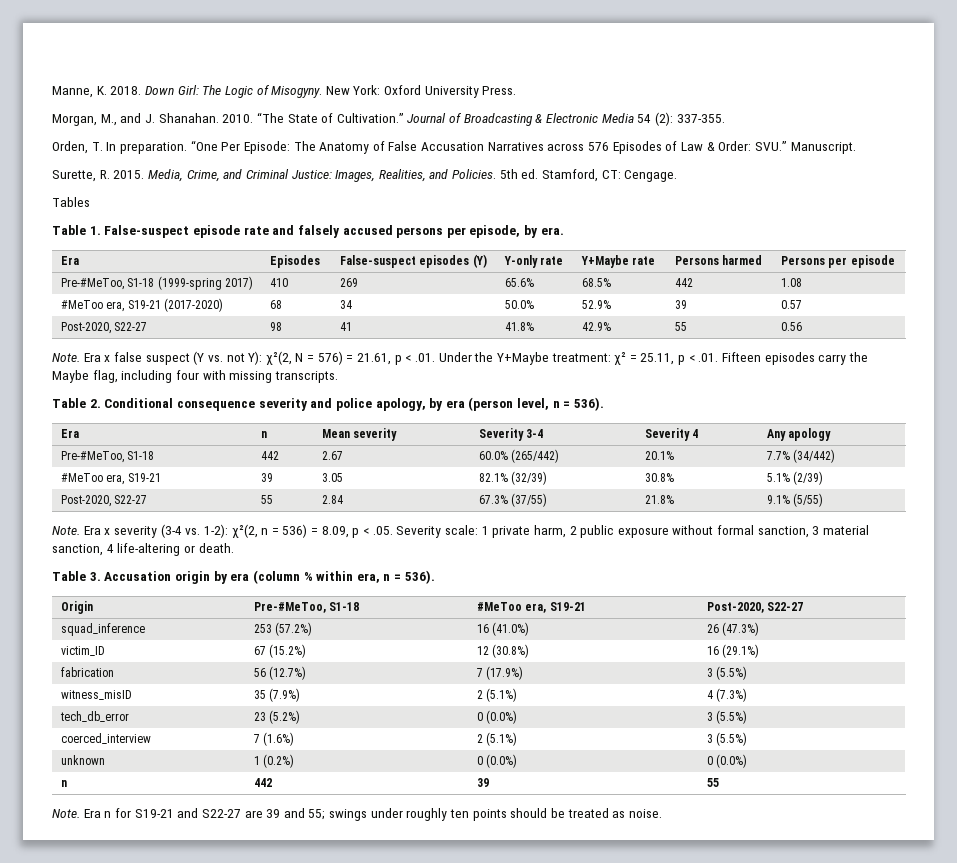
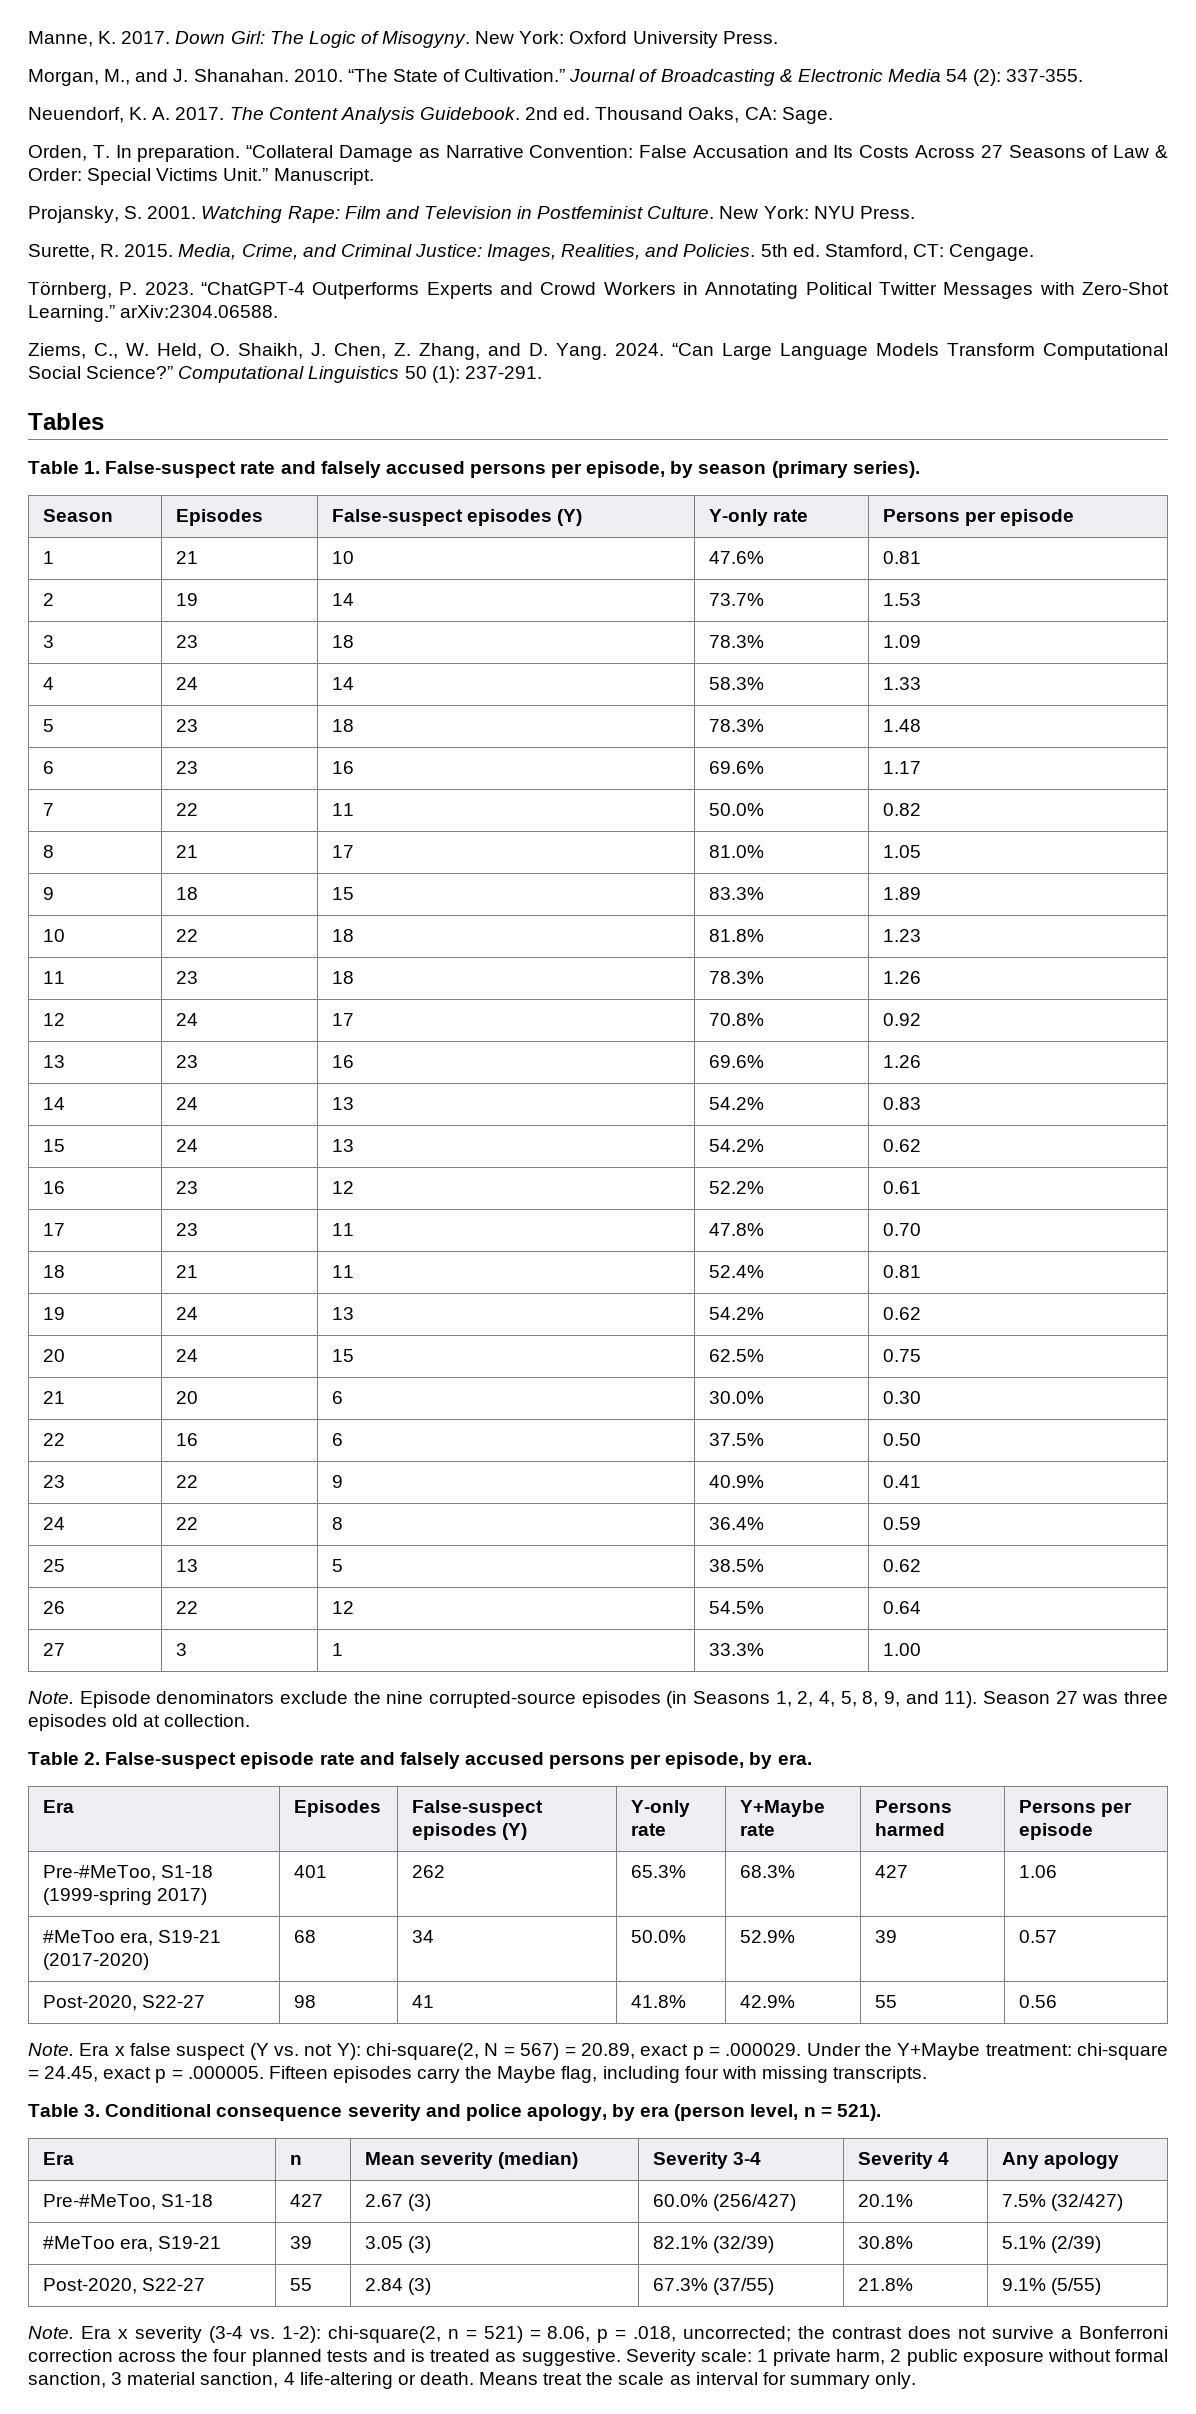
- Manne, K. 2018.
+ Manne, K. 2017.
- Orden, T. In preparation. “One Per Episode: The Anatomy of False Accusation Narratives across 576 Episodes of Law & Order: SVU.” Manuscript.
+ Neuendorf, K. A. 2017. The Content Analysis Guidebook. 2nd ed. Thousand Oaks, CA: Sage.
+ Orden, T. In preparation. “Collateral Damage as Narrative Convention: False Accusation and Its Costs Across 27 Seasons of Law & Order: Special Victims Unit.” Manuscript.
+ Projansky, S. 2001. Watching Rape: Film and Television in Postfeminist Culture. New York: NYU Press.
+ Törnberg, P. 2023. “ChatGPT-4 Outperforms Experts and Crowd Workers in Annotating Political Twitter Messages with Zero-Shot Learning.” arXiv:2304.06588.
+ Ziems, C., W. Held, O. Shaikh, J. Chen, Z. Zhang, and D. Yang. 2024. “Can Large Language Models Transform Computational Social Science?” Computational Linguistics 50 (1): 237-291.
  Tables
- Table 1. False-suspect episode rate and falsely accused persons per episode, by era.
+ Table 1. False-suspect rate and falsely accused persons per episode, by season (primary series).
+ Season | Episodes | False-suspect episodes (Y) | Y-only rate | Persons per episode
+ 1 | 21 | 10 | 47.6% | 0.81
+ 2 | 19 | 14 | 73.7% | 1.53
+ 3 | 23 | 18 | 78.3% | 1.09
+ 4 | 24 | 14 | 58.3% | 1.33
+ 5 | 23 | 18 | 78.3% | 1.48
+ 6 | 23 | 16 | 69.6% | 1.17
+ 7 | 22 | 11 | 50.0% | 0.82
+ 8 | 21 | 17 | 81.0% | 1.05
+ 9 | 18 | 15 | 83.3% | 1.89
+ 10 | 22 | 18 | 81.8% | 1.23
+ 11 | 23 | 18 | 78.3% | 1.26
+ 12 | 24 | 17 | 70.8% | 0.92
+ 13 | 23 | 16 | 69.6% | 1.26
+ 14 | 24 | 13 | 54.2% | 0.83
+ 15 | 24 | 13 | 54.2% | 0.62
+ 16 | 23 | 12 | 52.2% | 0.61
+ 17 | 23 | 11 | 47.8% | 0.70
+ 18 | 21 | 11 | 52.4% | 0.81
+ 19 | 24 | 13 | 54.2% | 0.62
+ 20 | 24 | 15 | 62.5% | 0.75
+ 21 | 20 | 6 | 30.0% | 0.30
+ 22 | 16 | 6 | 37.5% | 0.50
+ 23 | 22 | 9 | 40.9% | 0.41
+ 24 | 22 | 8 | 36.4% | 0.59
+ 25 | 13 | 5 | 38.5% | 0.62
+ 26 | 22 | 12 | 54.5% | 0.64
+ 27 | 3 | 1 | 33.3% | 1.00
+ Note. Episode denominators exclude the nine corrupted-source episodes (in Seasons 1, 2, 4, 5, 8, 9, and 11). Season 27 was three episodes old at collection.
+ Table 2. False-suspect episode rate and falsely accused persons per episode, by era.
- Pre-#MeToo, S1-18 (1999-spring 2017) | 410 | 269 | 65.6% | 68.5% | 442 | 1.08
+ Pre-#MeToo, S1-18 (1999-spring 2017) | 401 | 262 | 65.3% | 68.3% | 427 | 1.06
- Era x false suspect (Y vs. not Y): χ²(2, N = 576) = 21.61, p < .01. Under the Y+Maybe treatment: χ² = 25.11, p < .01. Fifteen episodes carry the Maybe flag, including four with missing transcripts.
+ Era x false suspect (Y vs. not Y): chi-square(2, N = 567) = 20.89, exact p = .000029. Under the Y+Maybe treatment: chi-square = 24.45, exact p = .000005. Fifteen episodes carry the Maybe flag, including four with missing transcripts.
- Table 2. Conditional consequence severity and police apology, by era (person level, n = 536).
+ Table 3. Conditional consequence severity and police apology, by era (person level, n = 521).
- Era | n | Mean severity | Severity 3-4 | Severity 4 | Any apology
+ Era | n | Mean severity (median) | Severity 3-4 | Severity 4 | Any apology
- Pre-#MeToo, S1-18 | 442 | 2.67 | 60.0% (265/442) | 20.1% | 7.7% (34/442)
+ Pre-#MeToo, S1-18 | 427 | 2.67 (3) | 60.0% (256/427) | 20.1% | 7.5% (32/427)
- #MeToo era, S19-21 | 39 | 3.05 | 82.1% (32/39) | 30.8% | 5.1% (2/39)
+ #MeToo era, S19-21 | 39 | 3.05 (3) | 82.1% (32/39) | 30.8% | 5.1% (2/39)
- Post-2020, S22-27 | 55 | 2.84 | 67.3% (37/55) | 21.8% | 9.1% (5/55)
+ Post-2020, S22-27 | 55 | 2.84 (3) | 67.3% (37/55) | 21.8% | 9.1% (5/55)
- Era x severity (3-4 vs. 1-2): χ²(2, n = 536) = 8.09, p < .05. Severity scale: 1 private harm, 2 public exposure without formal sanction, 3 material sanction, 4 life-altering or death.
- Table 3. Accusation origin by era (column % within era, n = 536).
- Origin | Pre-#MeToo, S1-18 | #MeToo era, S19-21 | Post-2020, S22-27
- squad_inference | 253 (57.2%) | 16 (41.0%) | 26 (47.3%)
- victim_ID | 67 (15.2%) | 12 (30.8%) | 16 (29.1%)
- fabrication | 56 (12.7%) | 7 (17.9%) | 3 (5.5%)
- witness_misID | 35 (7.9%) | 2 (5.1%) | 4 (7.3%)
- tech_db_error | 23 (5.2%) | 0 (0.0%) | 3 (5.5%)
- coerced_interview | 7 (1.6%) | 2 (5.1%) | 3 (5.5%)
- unknown | 1 (0.2%) | 0 (0.0%) | 0 (0.0%)
- n | 442 | 39 | 55
- Note. Era n for S19-21 and S22-27 are 39 and 55; swings under roughly ten points should be treated as noise.
+ Era x severity (3-4 vs. 1-2): chi-square(2, n = 521) = 8.06, p = .018, uncorrected; the contrast does not survive a Bonferroni correction across the four planned tests and is treated as suggestive. Severity scale: 1 private harm, 2 public exposure without formal sanction, 3 material sanction, 4 life-altering or death. Means treat the scale as interval for summary only.

